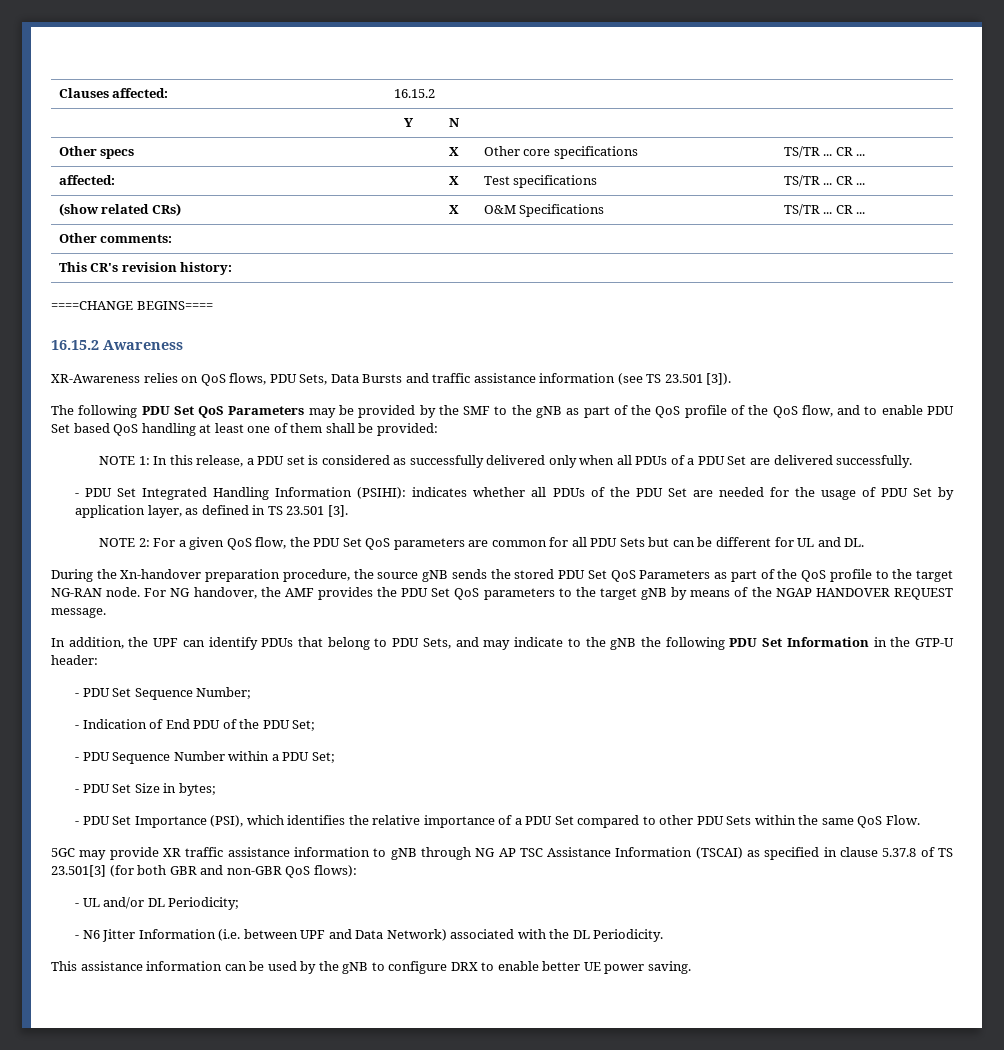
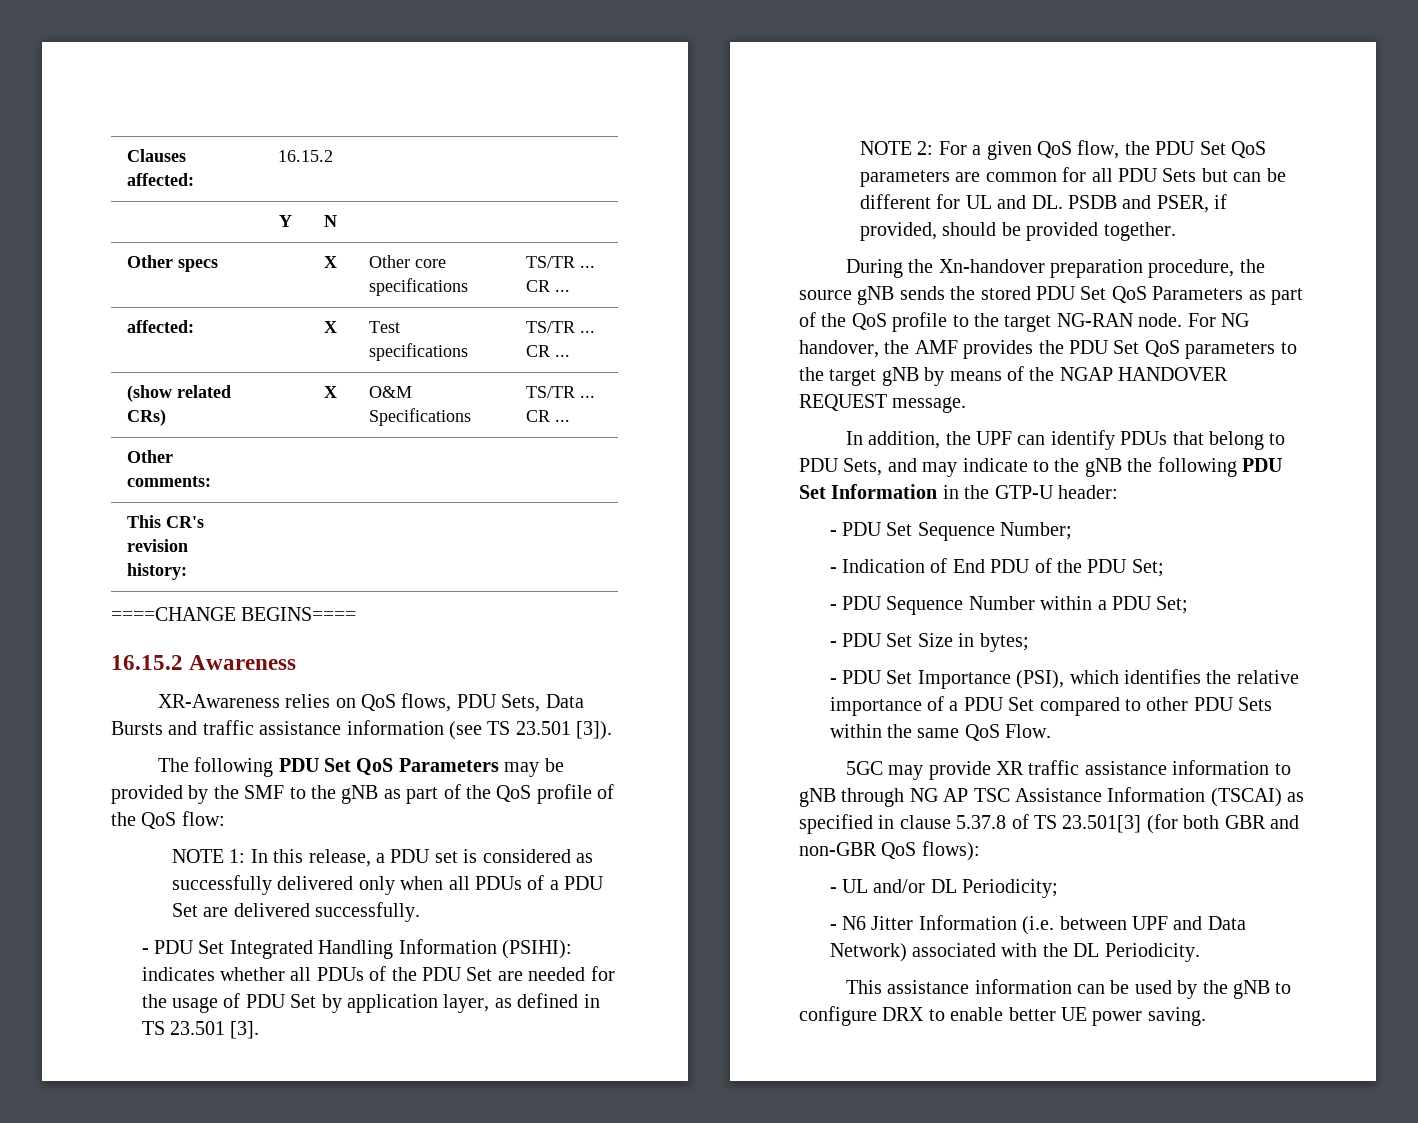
- The following PDU Set QoS Parameters may be provided by the SMF to the gNB as part of the QoS profile of the QoS flow, and to enable PDU Set based QoS handling at least one of them shall be provided:
+ The following PDU Set QoS Parameters may be provided by the SMF to the gNB as part of the QoS profile of the QoS flow:
- NOTE 2: For a given QoS flow, the PDU Set QoS parameters are common for all PDU Sets but can be different for UL and DL.
+ NOTE 2: For a given QoS flow, the PDU Set QoS parameters are common for all PDU Sets but can be different for UL and DL. PSDB and PSER, if provided, should be provided together.

